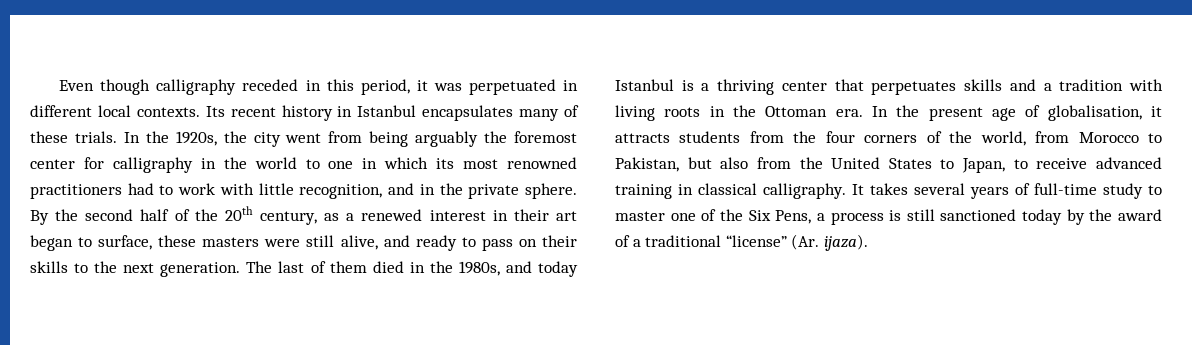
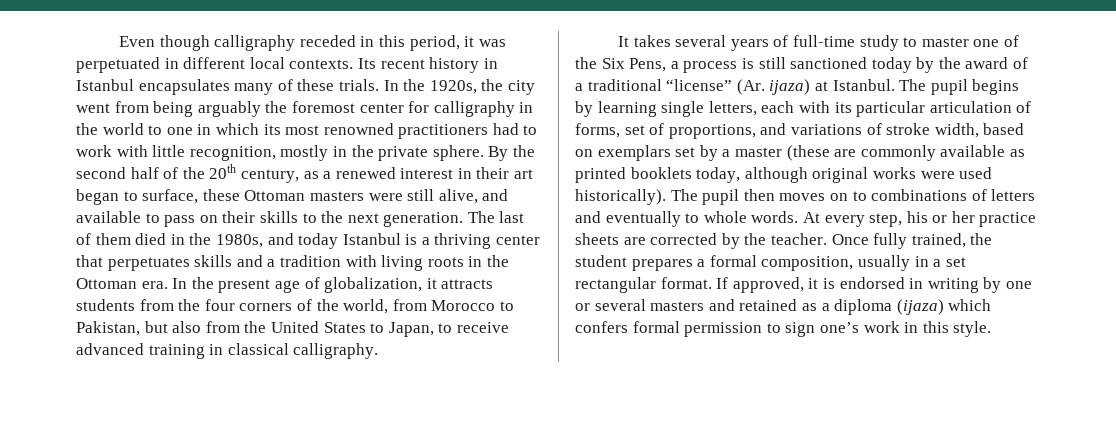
- In the 1920s, the city went from being arguably the foremost center for calligraphy in the world to one in which its most renowned practitioners had to work with little recognition, and in the private sphere.
+ In the 1920s, the city went from being arguably the foremost center for calligraphy in the world to one in which its most renowned practitioners had to work with little recognition, mostly in the private sphere.
- By the second half of the 20th century, as a renewed interest in their art began to surface, these masters were still alive, and ready to pass on their skills to the next generation.
+ By the second half of the 20th century, as a renewed interest in their art began to surface, these Ottoman masters were still alive, and available to pass on their skills to the next generation.
- In the present age of globalisation, it attracts students from the four corners of the world, from Morocco to Pakistan, but also from the United States to Japan, to receive advanced training in classical calligraphy. It takes several years of full-time study to master one of the Six Pens, a process is still sanctioned today by the award of a traditional “license” (Ar. ijaza).
+ In the present age of globalization, it attracts students from the four corners of the world, from Morocco to Pakistan, but also from the United States to Japan, to receive advanced training in classical calligraphy.
+ It takes several years of full-time study to master one of the Six Pens, a process is still sanctioned today by the award of a traditional “license” (Ar. ijaza) at Istanbul. The pupil begins by learning single letters, each with its particular articulation of forms, set of proportions, and variations of stroke width, based on exemplars set by a master (these are commonly available as printed booklets today, although original works were used historically). The pupil then moves on to combinations of letters and eventually to whole words. At every step, his or her practice sheets are corrected by the teacher. Once fully trained, the student prepares a formal composition, usually in a set rectangular format. If approved, it is endorsed in writing by one or several masters and retained as a diploma (ijaza) which confers formal permission to sign one’s work in this style.

